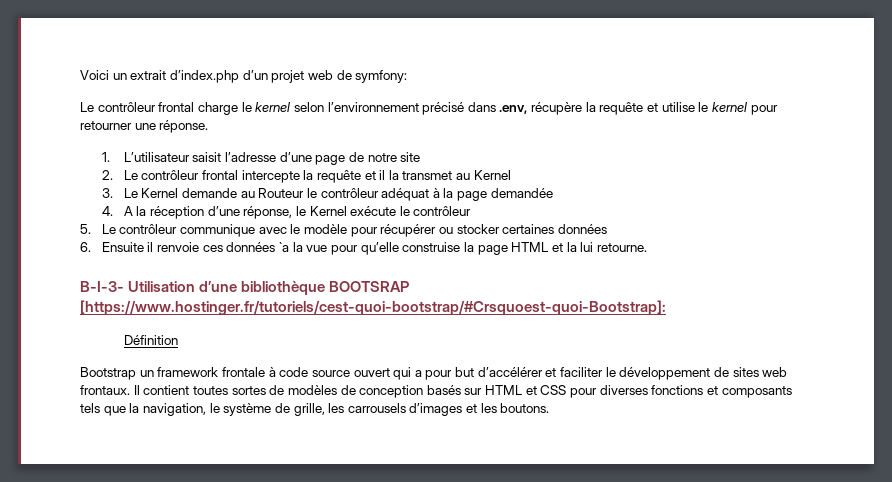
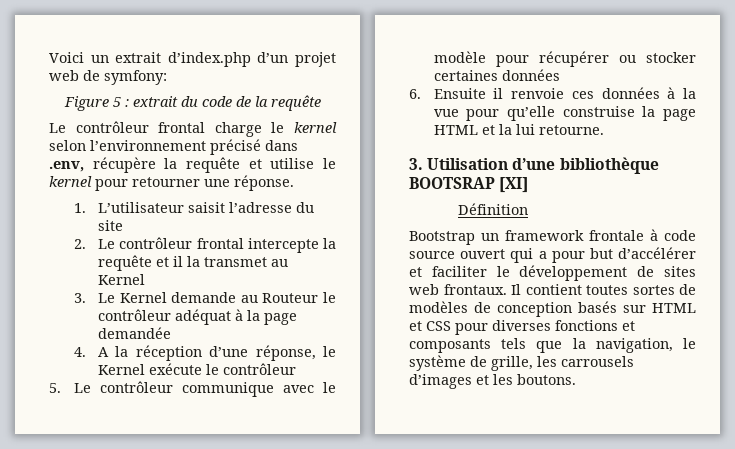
+ Figure 5 : extrait du code de la requête
- 1. L’utilisateur saisit l’adresse d’une page de notre site
+ 1. L’utilisateur saisit l’adresse du site
- 6. Ensuite il renvoie ces données `a la vue pour qu’elle construise la page HTML et la lui retourne.
+ 6. Ensuite il renvoie ces données à la vue pour qu’elle construise la page HTML et la lui retourne.
- B-I-3- Utilisation d’une bibliothèque BOOTSRAP [https://www.hostinger.fr/tutoriels/cest-quoi-bootstrap/#Crsquoest-quoi-Bootstrap]:
+ 3. Utilisation d’une bibliothèque BOOTSRAP [XI]

